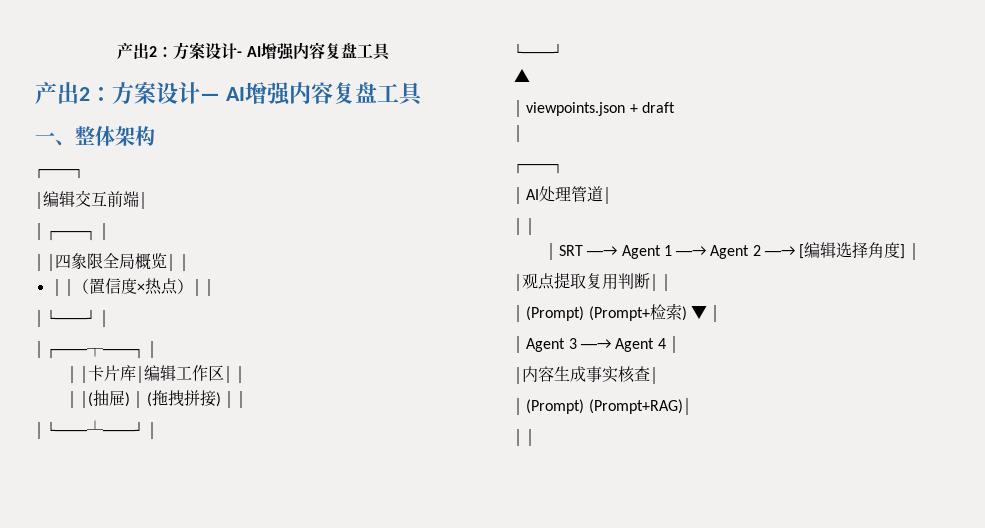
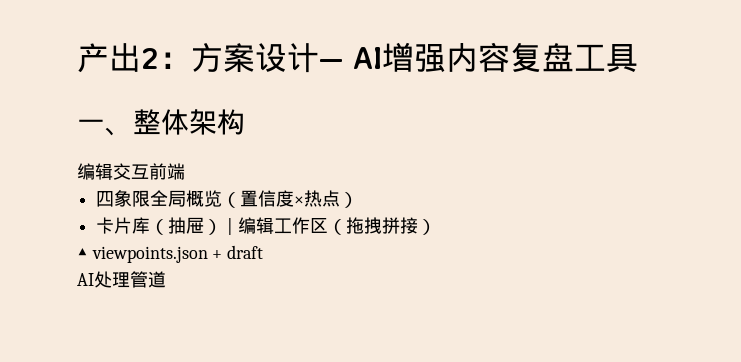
- 产出2：方案设计- AI增强内容复盘工具
  一、整体架构
- ┌────┐
- │编辑交互前端│
- │ ┌────┐ │
- │ │四象限全局概览│ │
- │ │（置信度×热点）│ │
- │ └────┘ │
- │ ┌────┬────┐ │
- │ │卡片库│编辑工作区│ │
- │ │(抽屉) │ (拖拽拼接) │ │
- │ └────┴────┘ │
- └────┘
+ 编辑交互前端
+ 四象限全局概览（置信度×热点）
+ 卡片库（抽屉） | 编辑工作区（拖拽拼接）
- ▲
- │ viewpoints.json + draft
- │
- ┌────┐
- │ AI处理管道│
- │ │
- │ SRT ──→ Agent 1 ──→ Agent 2 ──→ [编辑选择角度] │
- │观点提取复用判断│ │
- │ (Prompt) (Prompt+检索) ▼ │
- │ Agent 3 ──→ Agent 4 │
- │内容生成事实核查│
- │ (Prompt) (Prompt+RAG)│
- │ │
+ ▲ viewpoints.json + draft
+ AI处理管道

